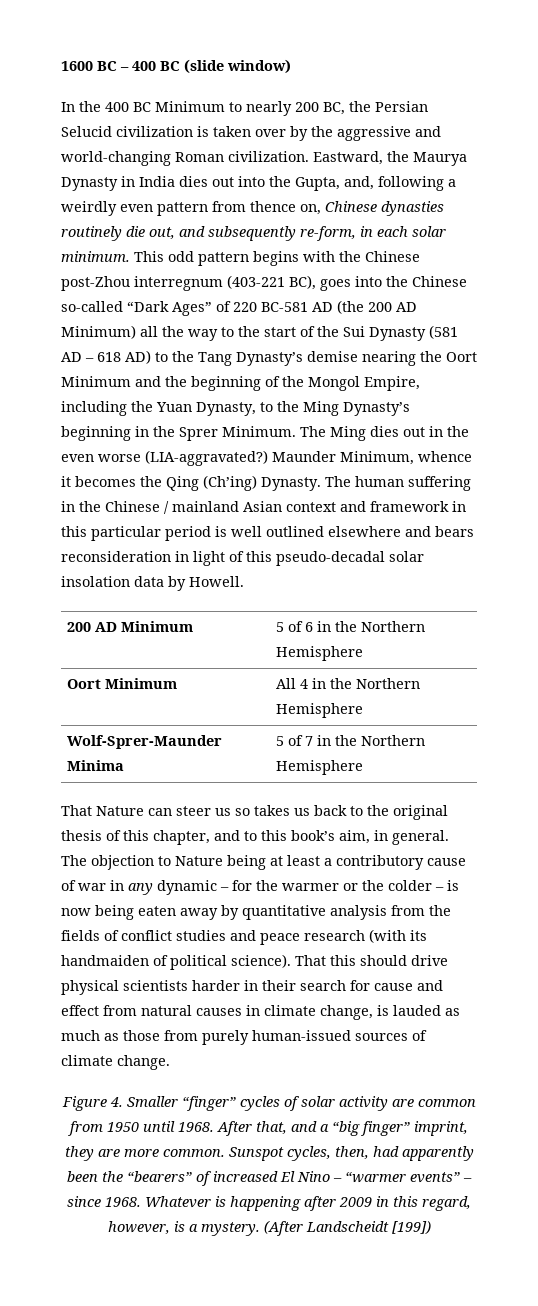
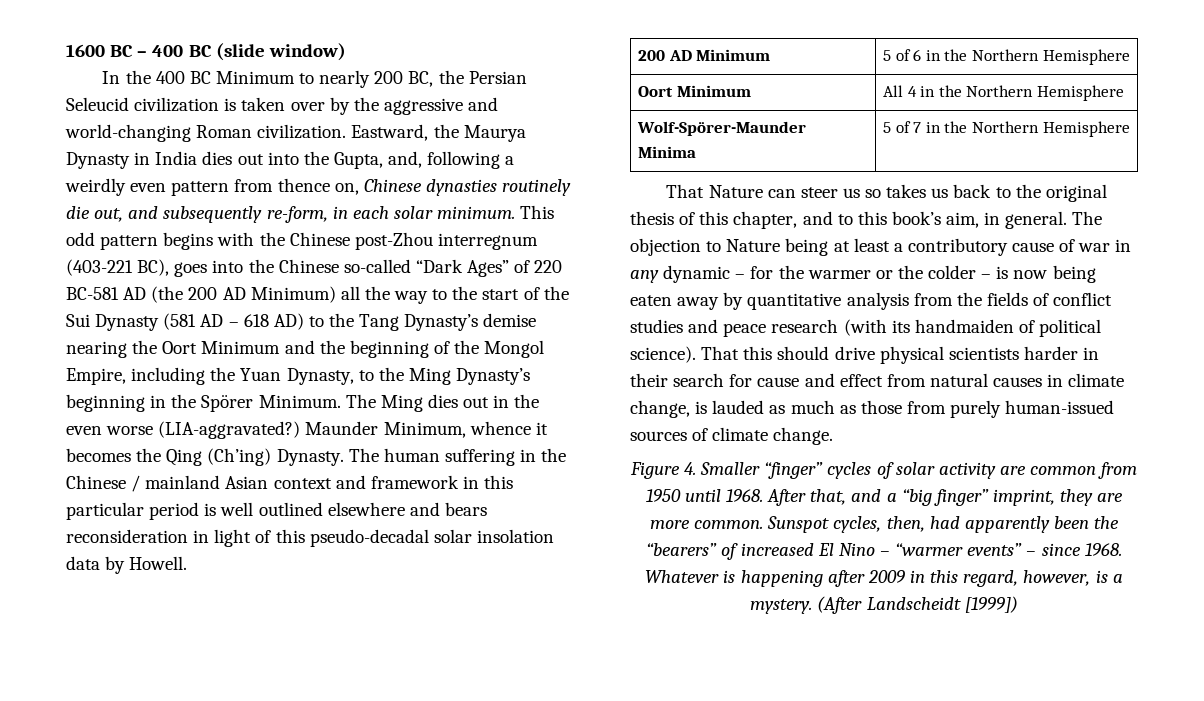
- In the 400 BC Minimum to nearly 200 BC, the Persian Selucid civilization is taken over by the aggressive and world-changing Roman civilization.
+ In the 400 BC Minimum to nearly 200 BC, the Persian Seleucid civilization is taken over by the aggressive and world-changing Roman civilization.
- This odd pattern begins with the Chinese post-Zhou interregnum (403-221 BC), goes into the Chinese so-called “Dark Ages” of 220 BC-581 AD (the 200 AD Minimum) all the way to the start of the Sui Dynasty (581 AD – 618 AD) to the Tang Dynasty’s demise nearing the Oort Minimum and the beginning of the Mongol Empire, including the Yuan Dynasty, to the Ming Dynasty’s beginning in the Sprer Minimum.
+ This odd pattern begins with the Chinese post-Zhou interregnum (403-221 BC), goes into the Chinese so-called “Dark Ages” of 220 BC-581 AD (the 200 AD Minimum) all the way to the start of the Sui Dynasty (581 AD – 618 AD) to the Tang Dynasty’s demise nearing the Oort Minimum and the beginning of the Mongol Empire, including the Yuan Dynasty, to the Ming Dynasty’s beginning in the Spörer Minimum.
- Wolf-Sprer-Maunder Minima | 5 of 7 in the Northern Hemisphere
+ Wolf-Spörer-Maunder Minima | 5 of 7 in the Northern Hemisphere
- (After Landscheidt [199])
+ (After Landscheidt [1999])

